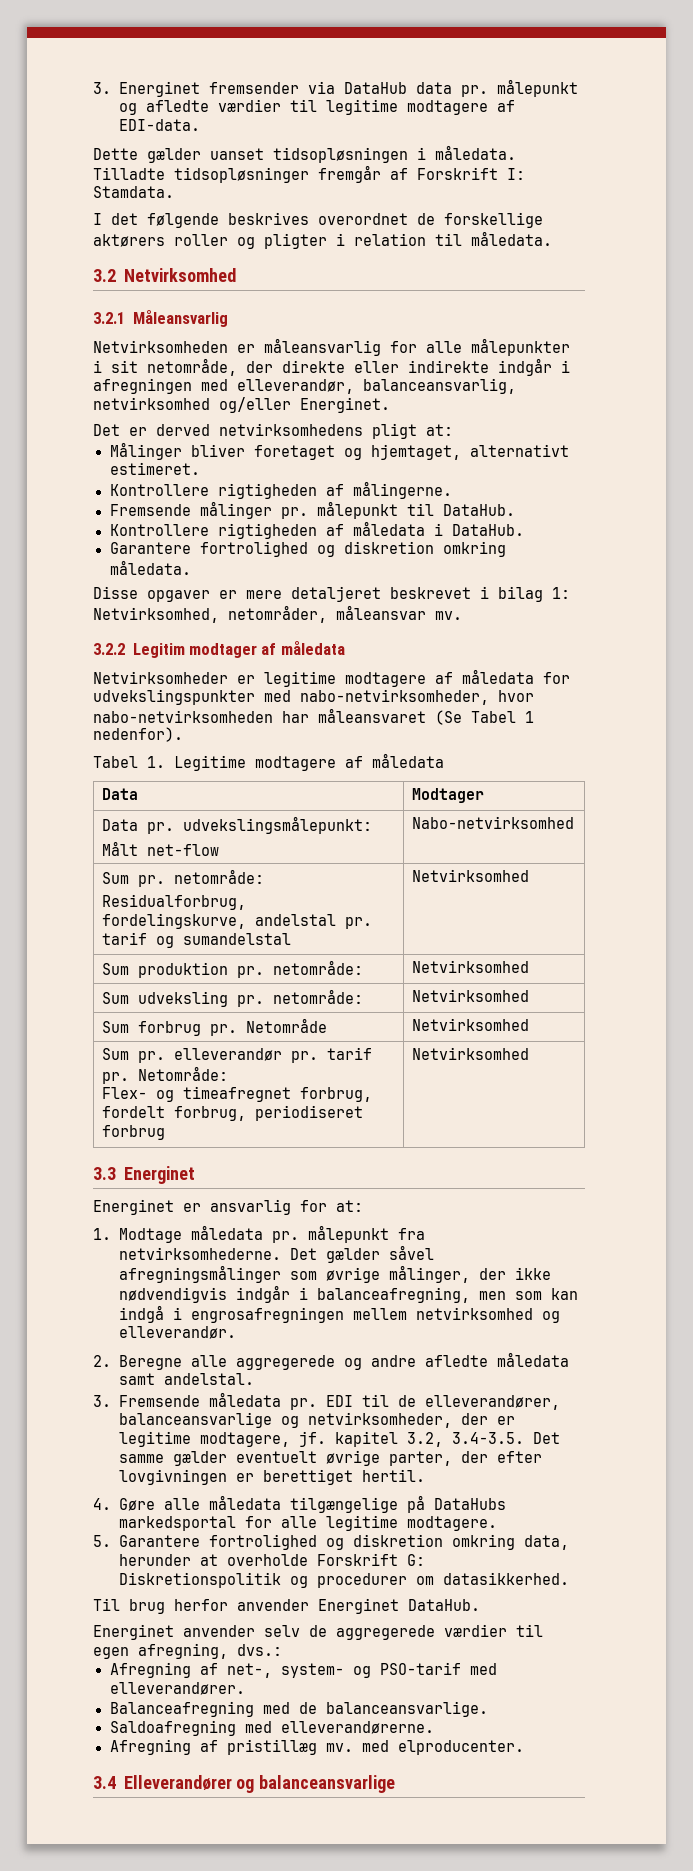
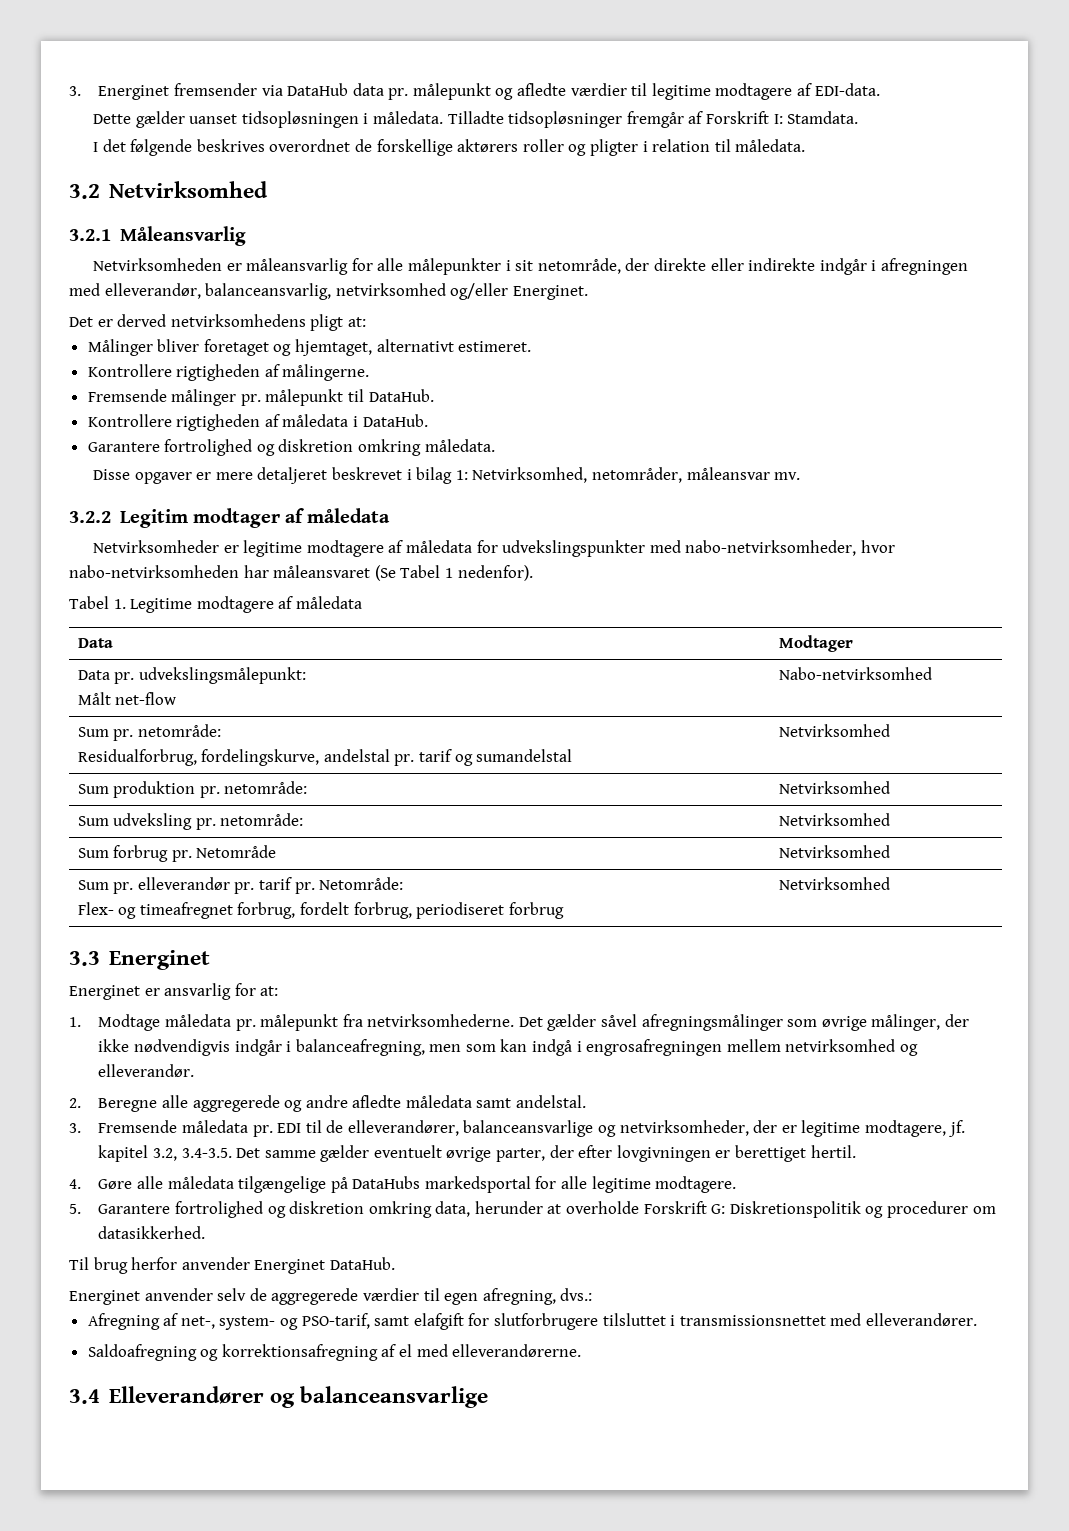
- Afregning af net-, system- og PSO-tarif med elleverandører.
- Balanceafregning med de balanceansvarlige.
- Saldoafregning med elleverandørerne.
- Afregning af pristillæg mv. med elproducenter.
+ Afregning af net-, system- og PSO-tarif, samt elafgift for slutforbrugere tilsluttet i transmissionsnettet med elleverandører.
+ Saldoafregning og korrektionsafregning af el med elleverandørerne.

